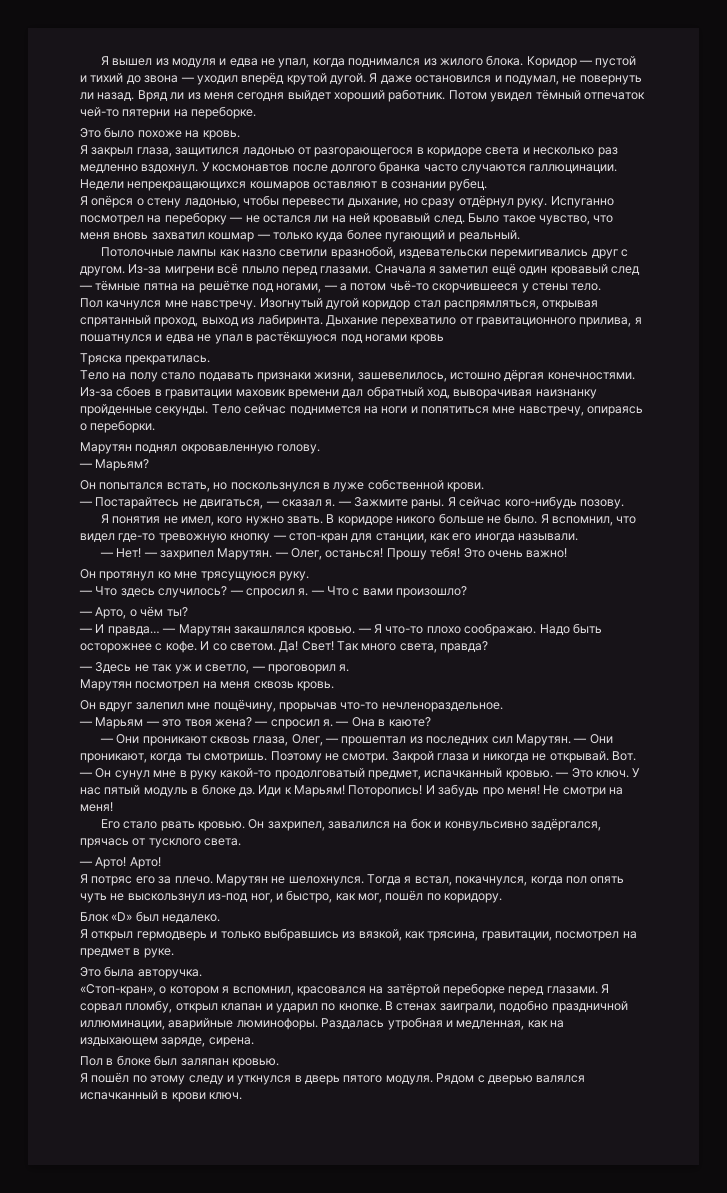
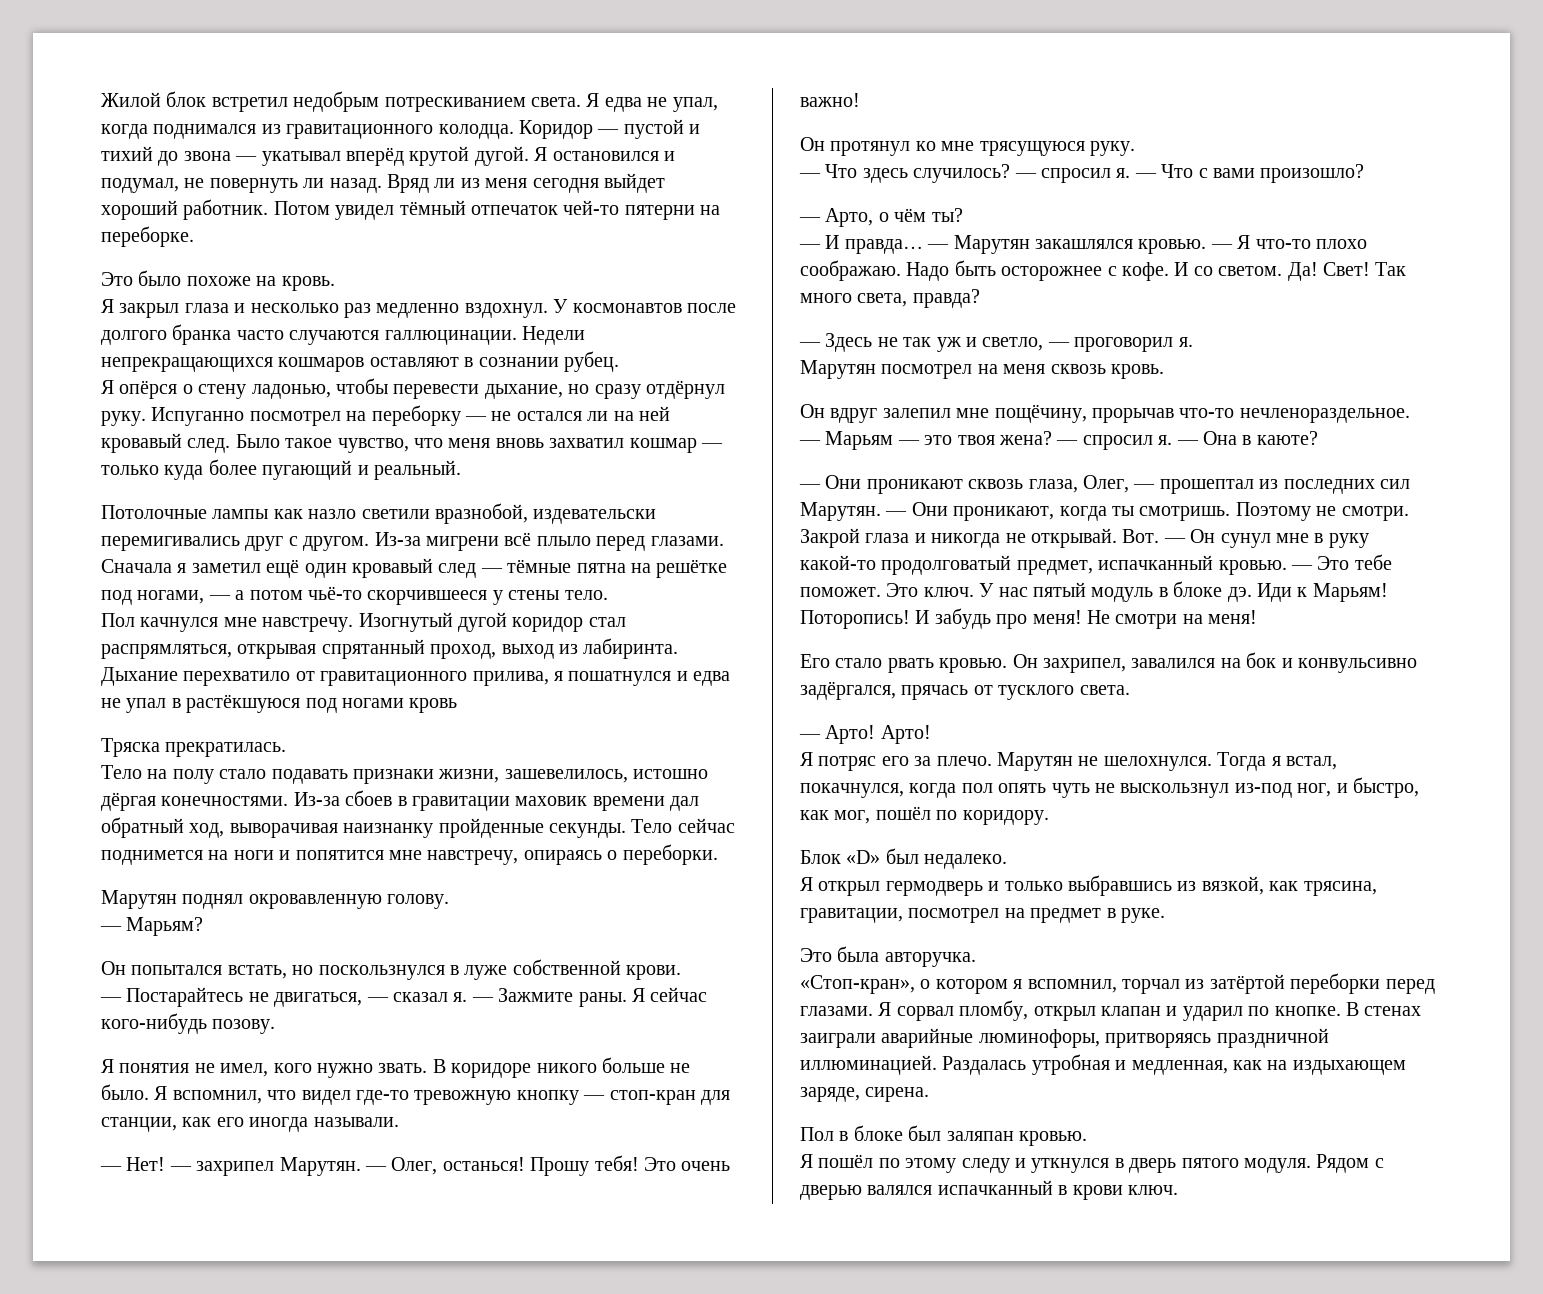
- Я вышел из модуля и едва не упал, когда поднимался из жилого блока.
+ Жилой блок встретил недобрым потрескиванием света. Я едва не упал, когда поднимался из гравитационного колодца.
- Коридор — пустой и тихий до звона — уходил вперёд крутой дугой.
+ Коридор — пустой и тихий до звона — укатывал вперёд крутой дугой.
- Я даже остановился и подумал, не повернуть ли назад.
+ Я остановился и подумал, не повернуть ли назад.
- Я закрыл глаза, защитился ладонью от разгорающегося в коридоре света и несколько раз медленно вздохнул.
+ Я закрыл глаза и несколько раз медленно вздохнул.
- Тело сейчас поднимется на ноги и попятиться мне навстречу, опираясь о переборки.
+ Тело сейчас поднимется на ноги и попятится мне навстречу, опираясь о переборки.
- — Это ключ.
+ — Это тебе поможет. Это ключ.
- «Стоп-кран», о котором я вспомнил, красовался на затёртой переборке перед глазами.
+ «Стоп-кран», о котором я вспомнил, торчал из затёртой переборки перед глазами.
- В стенах заиграли, подобно праздничной иллюминации, аварийные люминофоры.
+ В стенах заиграли аварийные люминофоры, притворяясь праздничной иллюминацией.

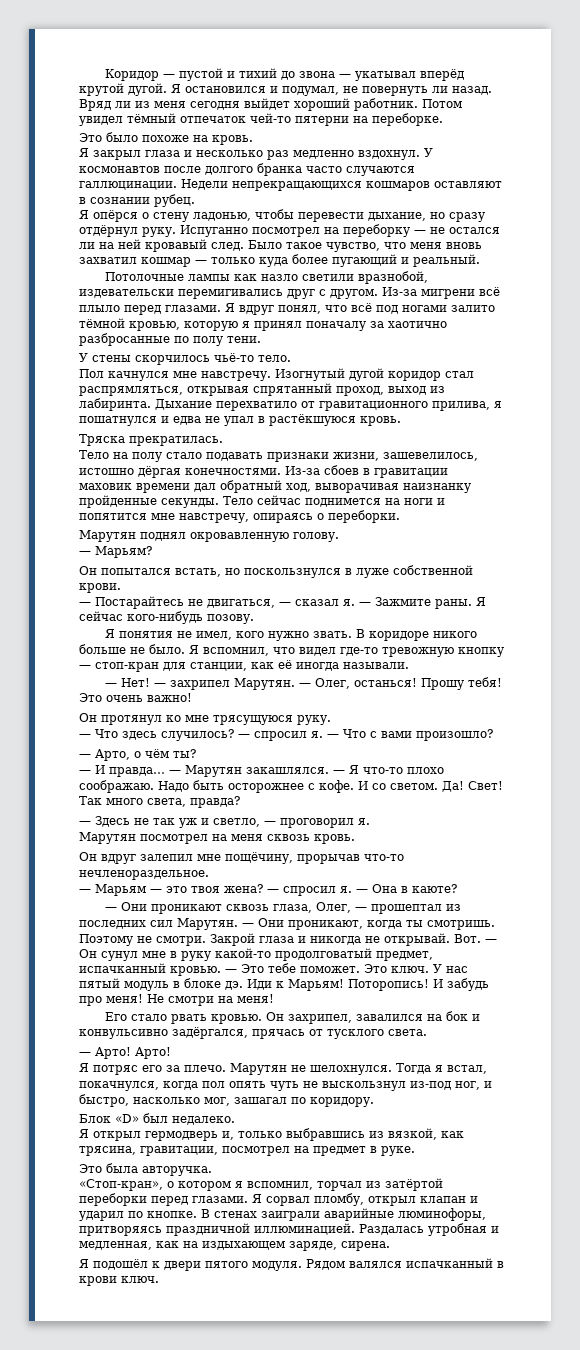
- Жилой блок встретил недобрым потрескиванием света. Я едва не упал, когда поднимался из гравитационного колодца.
- Сначала я заметил ещё один кровавый след — тёмные пятна на решётке под ногами, — а потом чьё-то скорчившееся у стены тело.
+ Я вдруг понял, что всё под ногами залито тёмной кровью, которую я принял поначалу за хаотично разбросанные по полу тени.
+ У стены скорчилось чьё-то тело.
- Дыхание перехватило от гравитационного прилива, я пошатнулся и едва не упал в растёкшуюся под ногами кровь
+ Дыхание перехватило от гравитационного прилива, я пошатнулся и едва не упал в растёкшуюся кровь.
- Я вспомнил, что видел где-то тревожную кнопку — стоп-кран для станции, как его иногда называли.
+ Я вспомнил, что видел где-то тревожную кнопку — стоп-кран для станции, как её иногда называли.
- — Марутян закашлялся кровью.
+ — Марутян закашлялся.
- Тогда я встал, покачнулся, когда пол опять чуть не выскользнул из-под ног, и быстро, как мог, пошёл по коридору.
+ Тогда я встал, покачнулся, когда пол опять чуть не выскользнул из-под ног, и быстро, насколько мог, зашагал по коридору.
- Я открыл гермодверь и только выбравшись из вязкой, как трясина, гравитации, посмотрел на предмет в руке.
+ Я открыл гермодверь и, только выбравшись из вязкой, как трясина, гравитации, посмотрел на предмет в руке.
- Пол в блоке был заляпан кровью.
- Я пошёл по этому следу и уткнулся в дверь пятого модуля.
+ Я подошёл к двери пятого модуля.
- Рядом с дверью валялся испачканный в крови ключ.
+ Рядом валялся испачканный в крови ключ.

